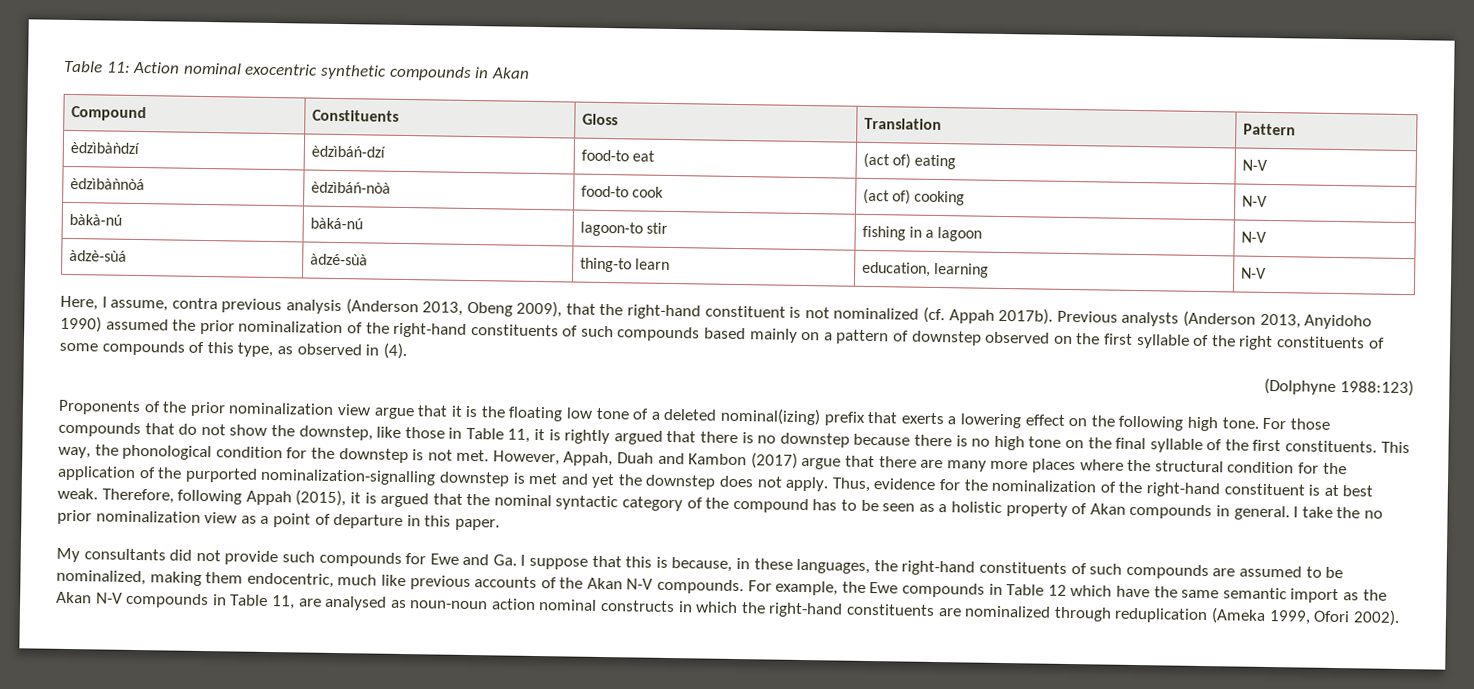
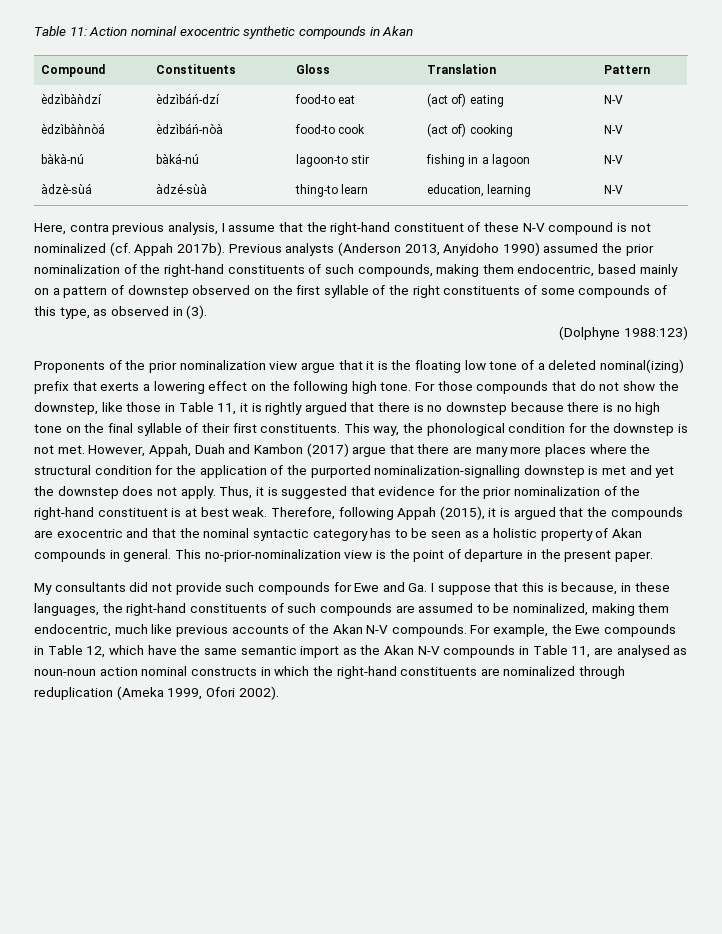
- Here, I assume, contra previous analysis (Anderson 2013, Obeng 2009), that the right-hand constituent is not nominalized (cf. Appah 2017b).
+ Here, contra previous analysis, I assume that the right-hand constituent of these N-V compound is not nominalized (cf. Appah 2017b).
- Previous analysts (Anderson 2013, Anyidoho 1990) assumed the prior nominalization of the right-hand constituents of such compounds based mainly on a pattern of downstep observed on the first syllable of the right constituents of some compounds of this type, as observed in (4).
+ Previous analysts (Anderson 2013, Anyidoho 1990) assumed the prior nominalization of the right-hand constituents of such compounds, making them endocentric, based mainly on a pattern of downstep observed on the first syllable of the right constituents of some compounds of this type, as observed in (3).
- For those compounds that do not show the downstep, like those in Table 11, it is rightly argued that there is no downstep because there is no high tone on the final syllable of the first constituents.
+ For those compounds that do not show the downstep, like those in Table 11, it is rightly argued that there is no downstep because there is no high tone on the final syllable of their first constituents.
- Thus, evidence for the nominalization of the right-hand constituent is at best weak.
+ Thus, it is suggested that evidence for the prior nominalization of the right-hand constituent is at best weak.
- Therefore, following Appah (2015), it is argued that the nominal syntactic category of the compound has to be seen as a holistic property of Akan compounds in general.
+ Therefore, following Appah (2015), it is argued that the compounds are exocentric and that the nominal syntactic category has to be seen as a holistic property of Akan compounds in general.
- I take the no prior nominalization view as a point of departure in this paper.
+ This no-prior-nominalization view is the point of departure in the present paper.
- For example, the Ewe compounds in Table 12 which have the same semantic import as the Akan N-V compounds in Table 11, are analysed as noun-noun action nominal constructs in which the right-hand constituents are nominalized through reduplication (Ameka 1999, Ofori 2002).
+ For example, the Ewe compounds in Table 12, which have the same semantic import as the Akan N-V compounds in Table 11, are analysed as noun-noun action nominal constructs in which the right-hand constituents are nominalized through reduplication (Ameka 1999, Ofori 2002).

